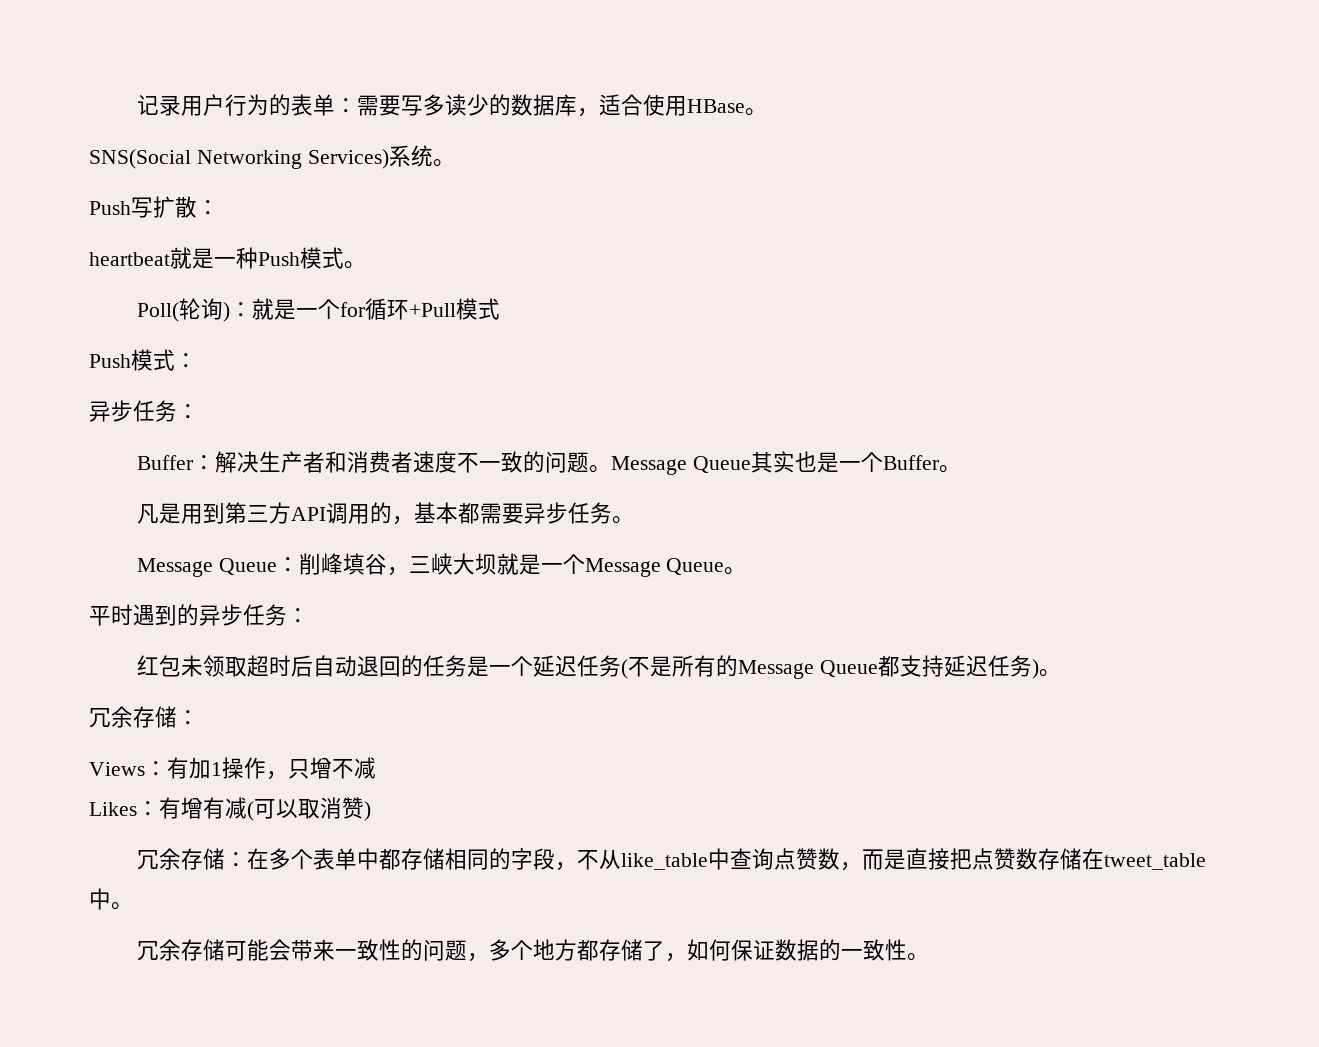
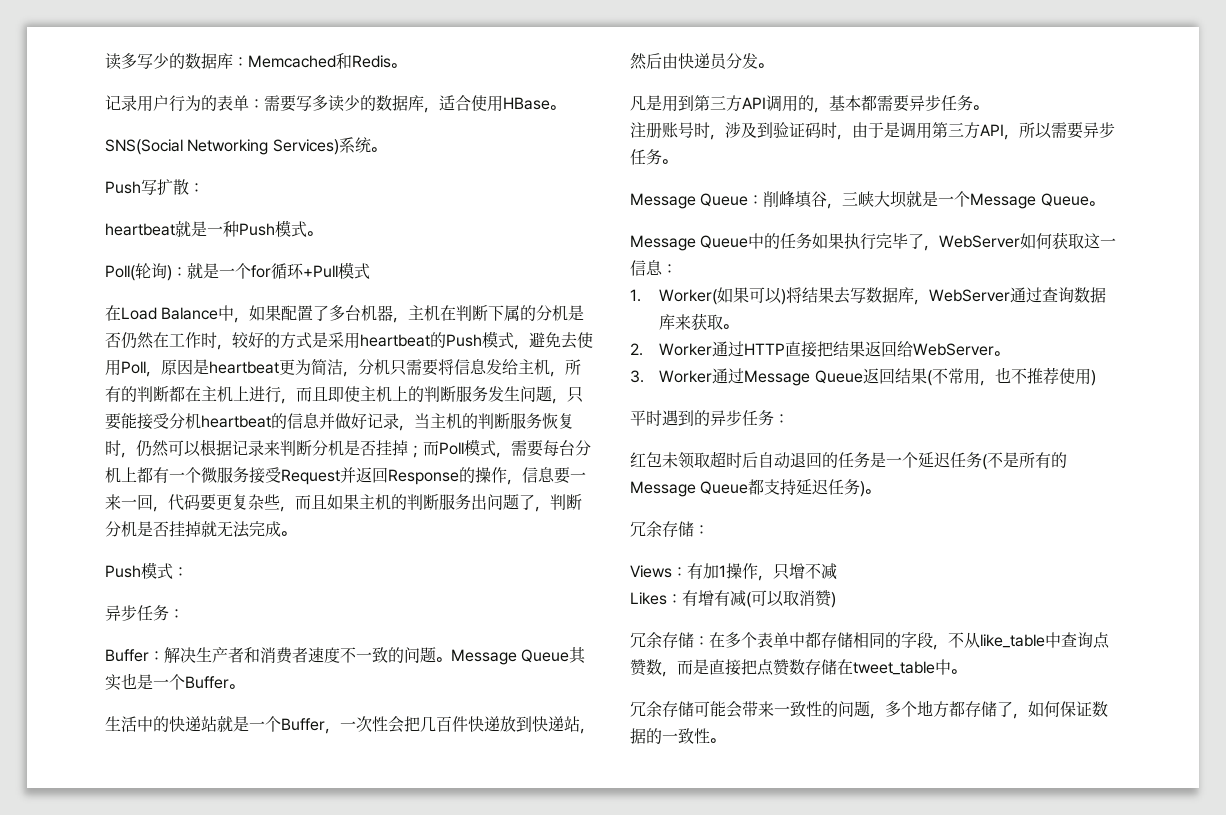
+ 读多写少的数据库：Memcached和Redis。
+ 在Load Balance中，如果配置了多台机器，主机在判断下属的分机是否仍然在工作时，较好的方式是采用heartbeat的Push模式，避免去使用Poll，原因是heartbeat更为简洁，分机只需要将信息发给主机，所有的判断都在主机上进行，而且即使主机上的判断服务发生问题，只要能接受分机heartbeat的信息并做好记录，当主机的判断服务恢复时，仍然可以根据记录来判断分机是否挂掉；而Poll模式，需要每台分机上都有一个微服务接受Request并返回Response的操作，信息要一来一回，代码要更复杂些，而且如果主机的判断服务出问题了，判断分机是否挂掉就无法完成。
+ 生活中的快递站就是一个Buffer，一次性会把几百件快递放到快递站，然后由快递员分发。
+ 注册账号时，涉及到验证码时，由于是调用第三方API，所以需要异步任务。
+ Message Queue中的任务如果执行完毕了，WebServer如何获取这一信息：
+ 1. Worker(如果可以)将结果去写数据库，WebServer通过查询数据库来获取。
+ 2. Worker通过HTTP直接把结果返回给WebServer。
+ 3. Worker通过Message Queue返回结果(不常用，也不推荐使用)

